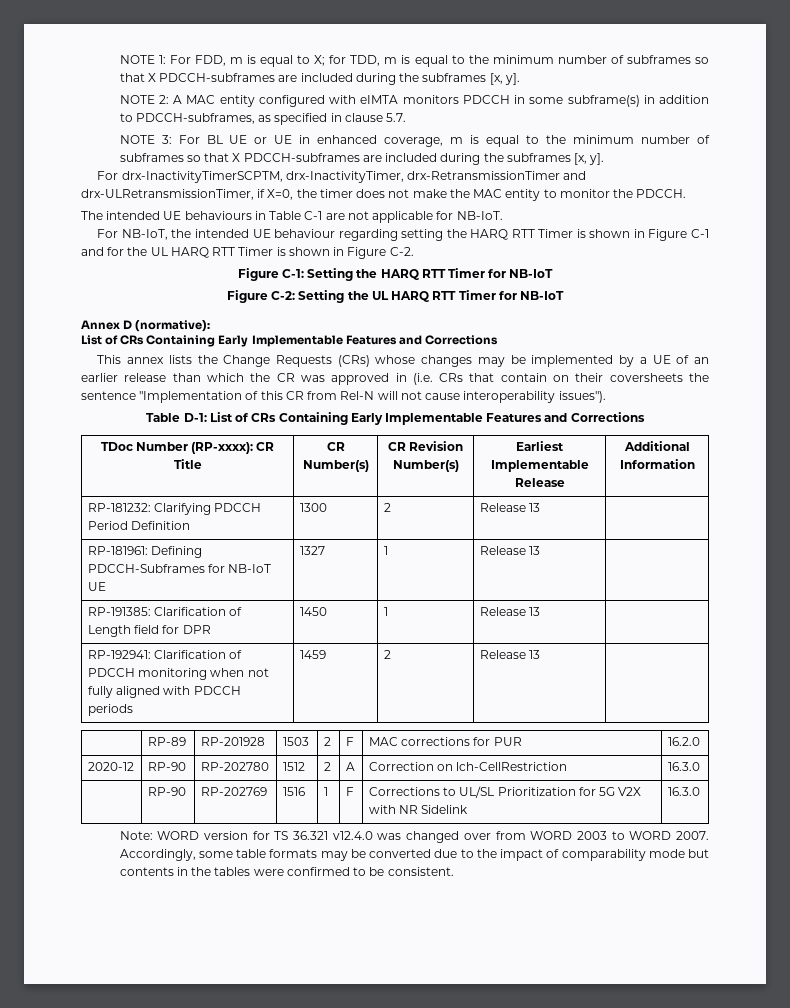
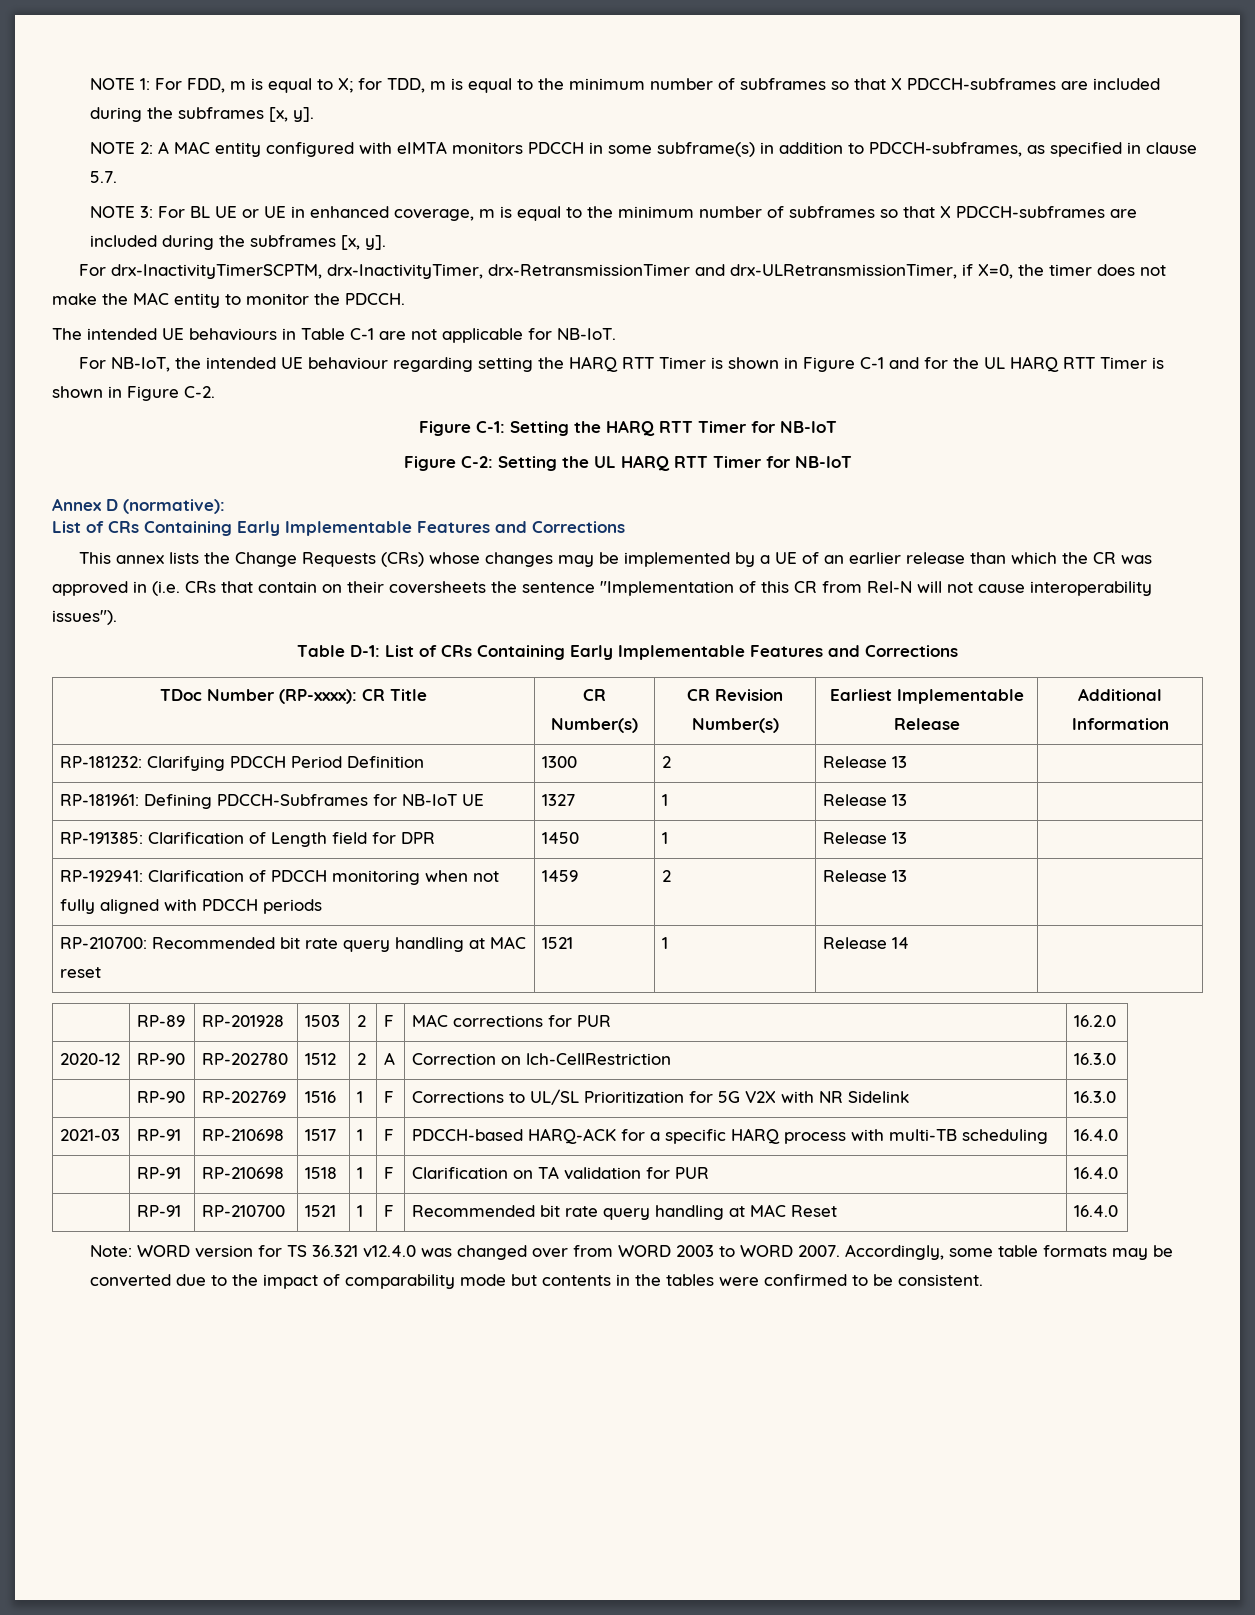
+ RP-210700: Recommended bit rate query handling at MAC reset | 1521 | 1 | Release 14 |
+ 2021-03 | RP-91 | RP-210698 | 1517 | 1 | F | PDCCH-based HARQ-ACK for a specific HARQ process with multi-TB scheduling | 16.4.0
+ | RP-91 | RP-210698 | 1518 | 1 | F | Clarification on TA validation for PUR | 16.4.0
+ | RP-91 | RP-210700 | 1521 | 1 | F | Recommended bit rate query handling at MAC Reset | 16.4.0

